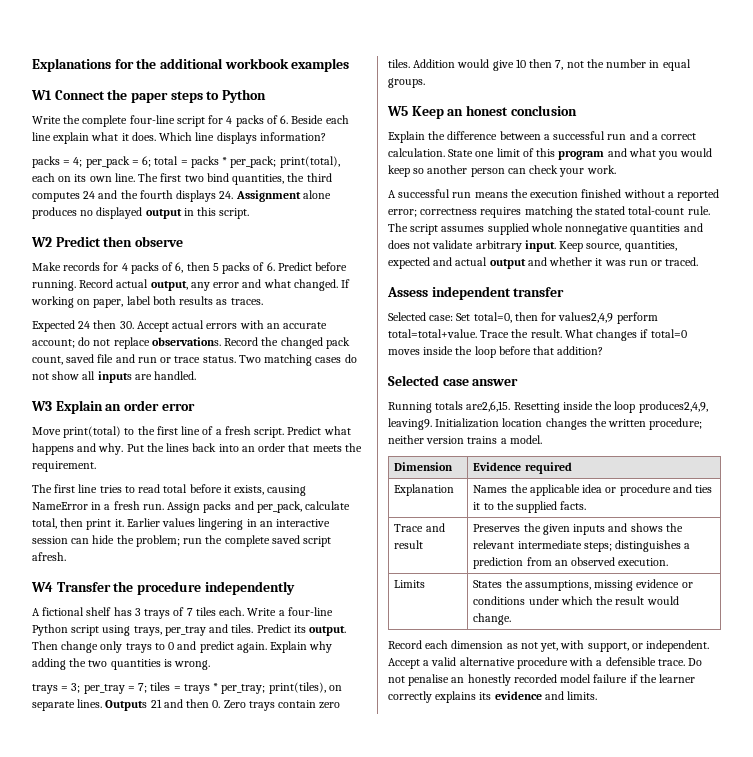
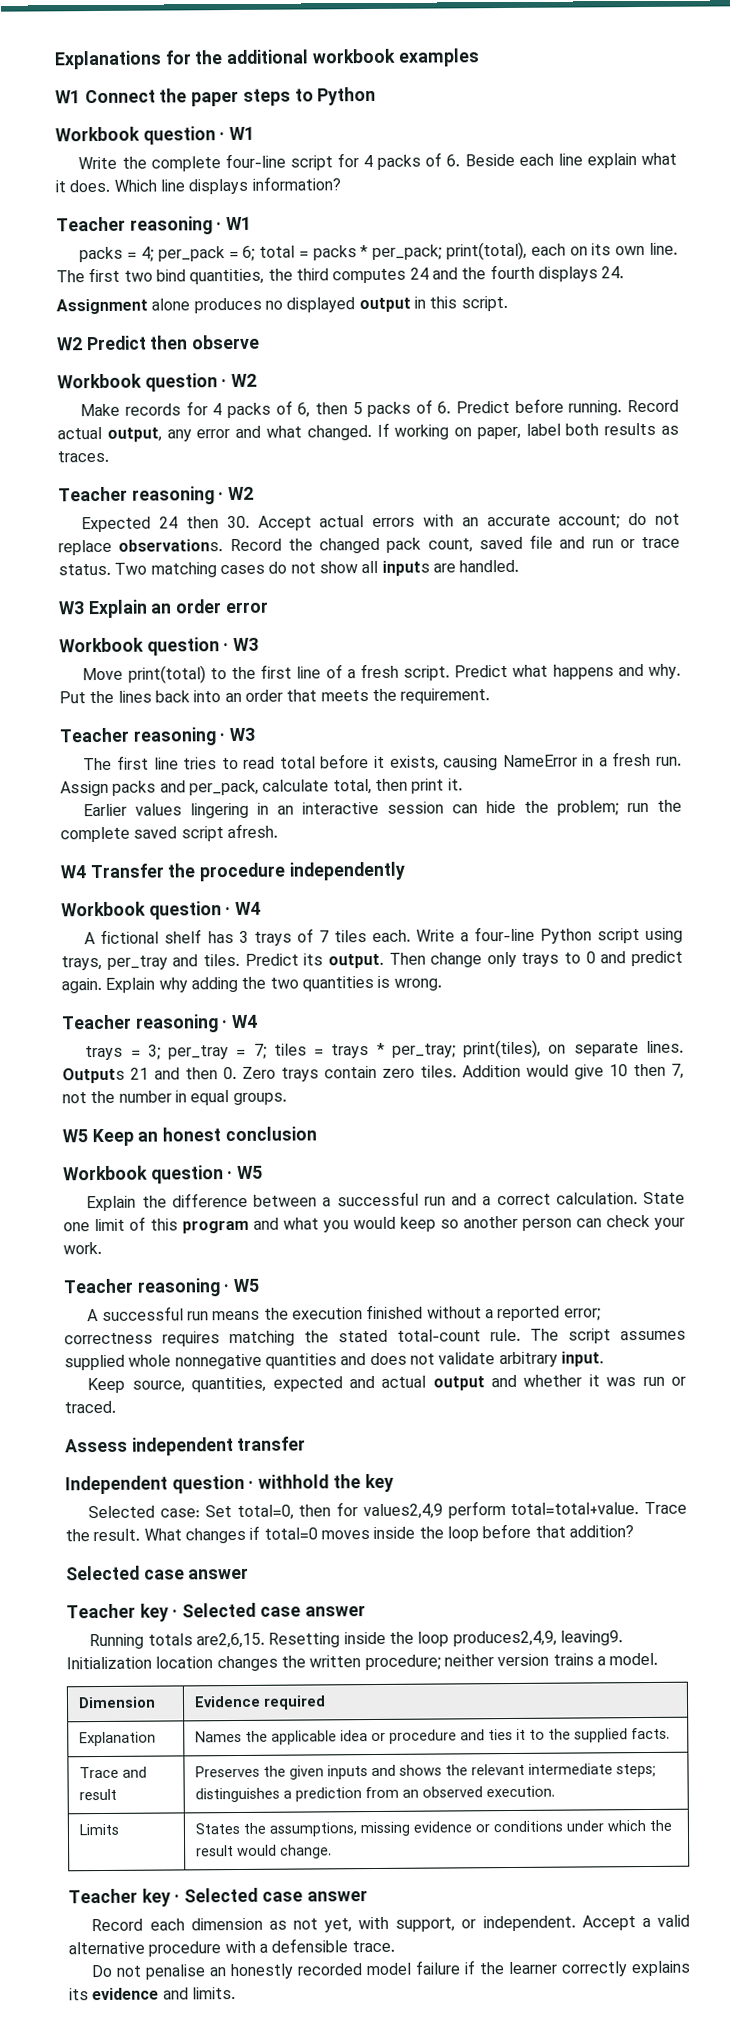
+ Workbook question · W1
+ Teacher reasoning · W1
- The first two bind quantities, the third computes 24 and the fourth displays 24. Assignment alone produces no displayed output in this script.
+ The first two bind quantities, the third computes 24 and the fourth displays 24.
+ Assignment alone produces no displayed output in this script.
+ Workbook question · W2
+ Teacher reasoning · W2
+ Workbook question · W3
+ Teacher reasoning · W3
- Assign packs and per_pack, calculate total, then print it. Earlier values lingering in an interactive session can hide the problem; run the complete saved script afresh.
+ Assign packs and per_pack, calculate total, then print it.
+ Earlier values lingering in an interactive session can hide the problem; run the complete saved script afresh.
+ Workbook question · W4
+ Teacher reasoning · W4
+ Workbook question · W5
+ Teacher reasoning · W5
- The script assumes supplied whole nonnegative quantities and does not validate arbitrary input. Keep source, quantities, expected and actual output and whether it was run or traced.
+ The script assumes supplied whole nonnegative quantities and does not validate arbitrary input.
+ Keep source, quantities, expected and actual output and whether it was run or traced.
+ Independent question · withhold the key
  What changes if total=0 moves inside the loop before that addition?
  Selected case answer
+ Teacher key · Selected case answer
  Limits | States the assumptions, missing evidence or conditions under which the result would change.
+ Teacher key · Selected case answer
- Accept a valid alternative procedure with a defensible trace. Do not penalise an honestly recorded model failure if the learner correctly explains its evidence and limits.
+ Accept a valid alternative procedure with a defensible trace.
+ Do not penalise an honestly recorded model failure if the learner correctly explains its evidence and limits.

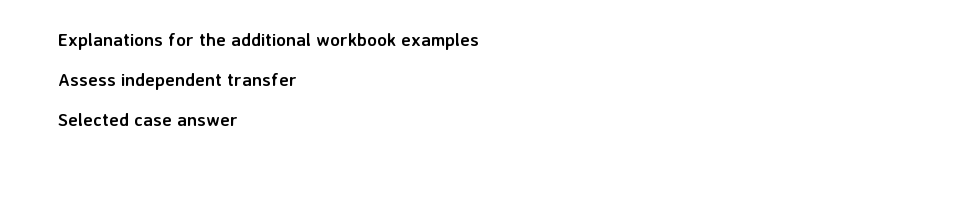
- W1 Connect the paper steps to Python
- Workbook question · W1
- Write the complete four-line script for 4 packs of 6. Beside each line explain what it does. Which line displays information?
- Teacher reasoning · W1
- packs = 4; per_pack = 6; total = packs * per_pack; print(total), each on its own line. The first two bind quantities, the third computes 24 and the fourth displays 24.
- Assignment alone produces no displayed output in this script.
- W2 Predict then observe
- Workbook question · W2
- Make records for 4 packs of 6, then 5 packs of 6. Predict before running. Record actual output, any error and what changed. If working on paper, label both results as traces.
- Teacher reasoning · W2
- Expected 24 then 30. Accept actual errors with an accurate account; do not replace observations. Record the changed pack count, saved file and run or trace status. Two matching cases do not show all inputs are handled.
- W3 Explain an order error
- Workbook question · W3
- Move print(total) to the first line of a fresh script. Predict what happens and why. Put the lines back into an order that meets the requirement.
- Teacher reasoning · W3
- The first line tries to read total before it exists, causing NameError in a fresh run. Assign packs and per_pack, calculate total, then print it.
- Earlier values lingering in an interactive session can hide the problem; run the complete saved script afresh.
- W4 Transfer the procedure independently
- Workbook question · W4
- A fictional shelf has 3 trays of 7 tiles each. Write a four-line Python script using trays, per_tray and tiles. Predict its output. Then change only trays to 0 and predict again. Explain why adding the two quantities is wrong.
- Teacher reasoning · W4
- trays = 3; per_tray = 7; tiles = trays * per_tray; print(tiles), on separate lines. Outputs 21 and then 0. Zero trays contain zero tiles. Addition would give 10 then 7, not the number in equal groups.
- W5 Keep an honest conclusion
- Workbook question · W5
- Explain the difference between a successful run and a correct calculation. State one limit of this program and what you would keep so another person can check your work.
- Teacher reasoning · W5
- A successful run means the execution finished without a reported error; correctness requires matching the stated total-count rule. The script assumes supplied whole nonnegative quantities and does not validate arbitrary input.
- Keep source, quantities, expected and actual output and whether it was run or traced.
  Assess independent transfer
- Independent question · withhold the key
- Selected case: Set total=0, then for values2,4,9 perform total=total+value. Trace the result. What changes if total=0 moves inside the loop before that addition?
  Selected case answer
- Teacher key · Selected case answer
- Running totals are2,6,15. Resetting inside the loop produces2,4,9, leaving9. Initialization location changes the written procedure; neither version trains a model.
- Dimension | Evidence required
- Explanation | Names the applicable idea or procedure and ties it to the supplied facts.
- Trace and result | Preserves the given inputs and shows the relevant intermediate steps; distinguishes a prediction from an observed execution.
- Limits | States the assumptions, missing evidence or conditions under which the result would change.
- Teacher key · Selected case answer
- Record each dimension as not yet, with support, or independent. Accept a valid alternative procedure with a defensible trace.
- Do not penalise an honestly recorded model failure if the learner correctly explains its evidence and limits.

